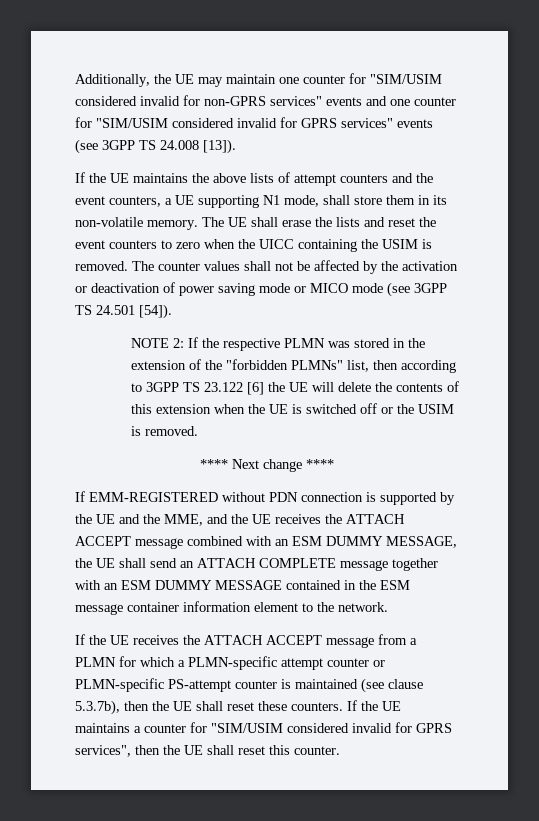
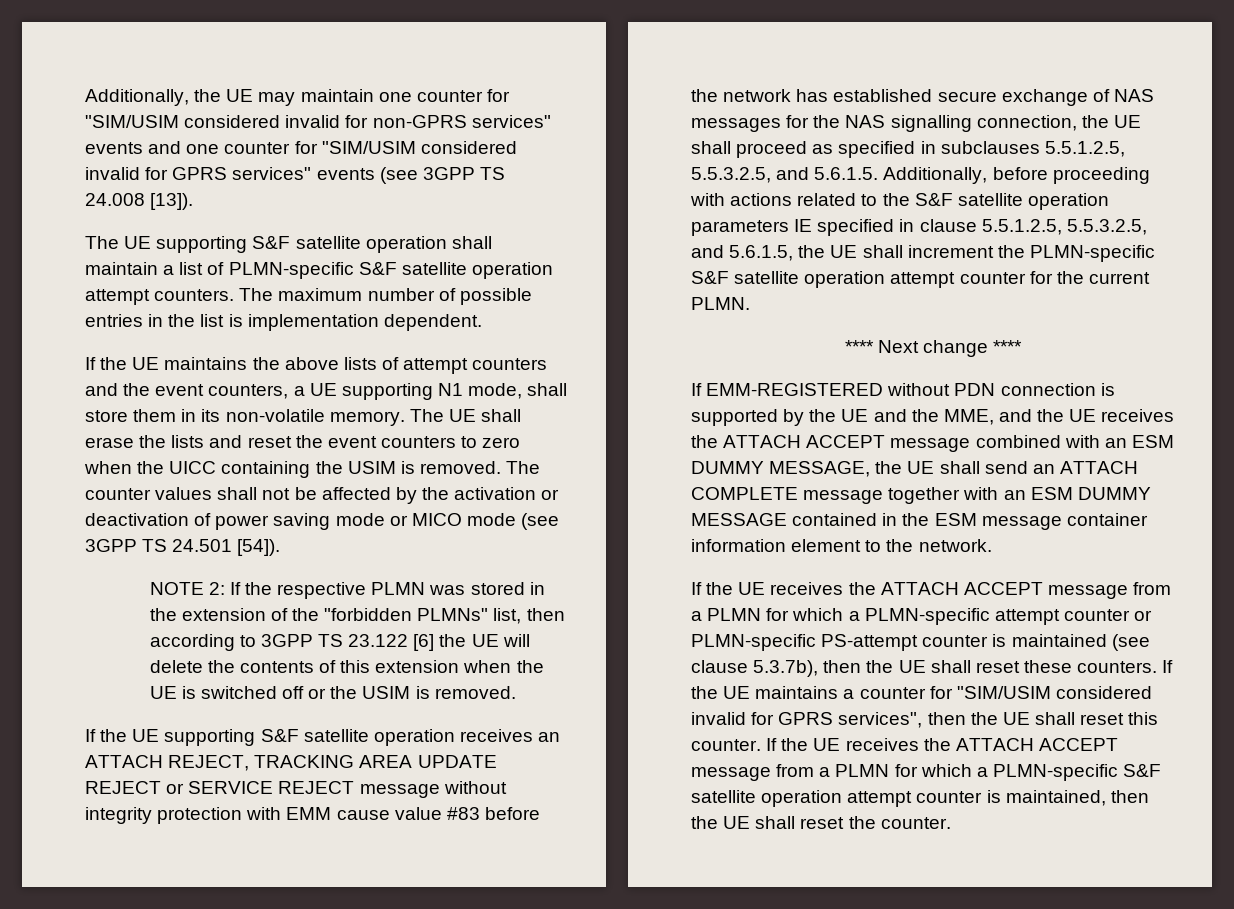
+ The UE supporting S&F satellite operation shall maintain a list of PLMN-specific S&F satellite operation attempt counters. The maximum number of possible entries in the list is implementation dependent.
+ If the UE supporting S&F satellite operation receives an ATTACH REJECT, TRACKING AREA UPDATE REJECT or SERVICE REJECT message without integrity protection with EMM cause value #83 before the network has established secure exchange of NAS messages for the NAS signalling connection, the UE shall proceed as specified in subclauses 5.5.1.2.5, 5.5.3.2.5, and 5.6.1.5. Additionally, before proceeding with actions related to the S&F satellite operation parameters IE specified in clause 5.5.1.2.5, 5.5.3.2.5, and 5.6.1.5, the UE shall increment the PLMN-specific S&F satellite operation attempt counter for the current PLMN.
+ If the UE receives the ATTACH ACCEPT message from a PLMN for which a PLMN-specific S&F satellite operation attempt counter is maintained, then the UE shall reset the counter.

